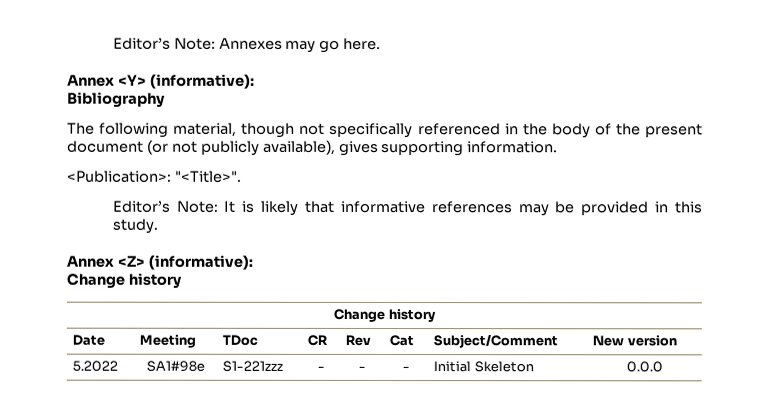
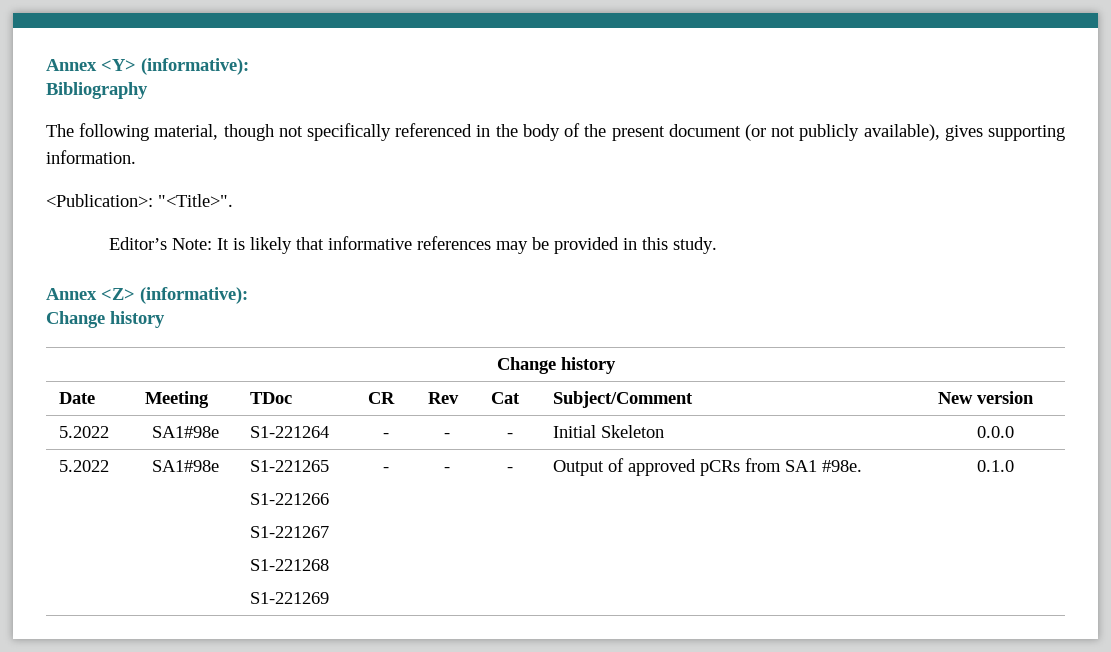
- Editor’s Note: Annexes may go here.
- 5.2022 | SA1#98e | S1-221zzz | - | - | - | Initial Skeleton | 0.0.0
+ 5.2022 | SA1#98e | S1-221264 | - | - | - | Initial Skeleton | 0.0.0
+ 5.2022 | SA1#98e | S1-221265
+ S1-221266
+ S1-221267
+ S1-221268
+ S1-221269 | - | - | - | Output of approved pCRs from SA1 #98e. | 0.1.0

